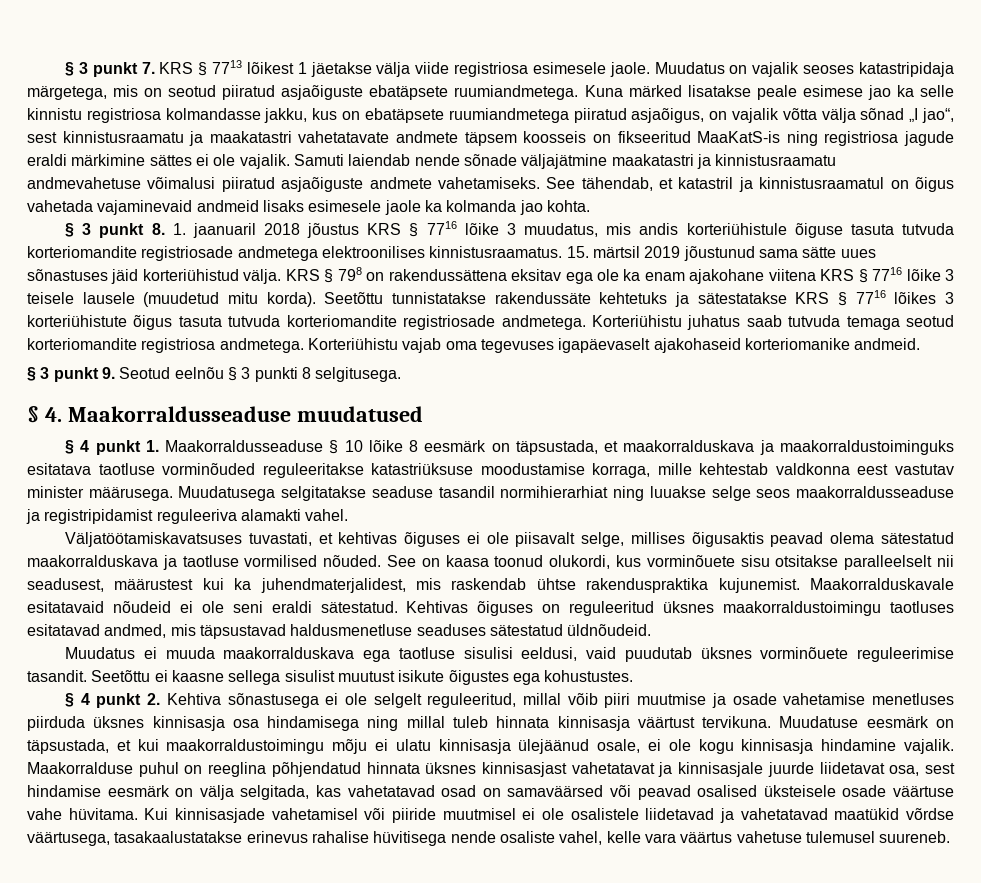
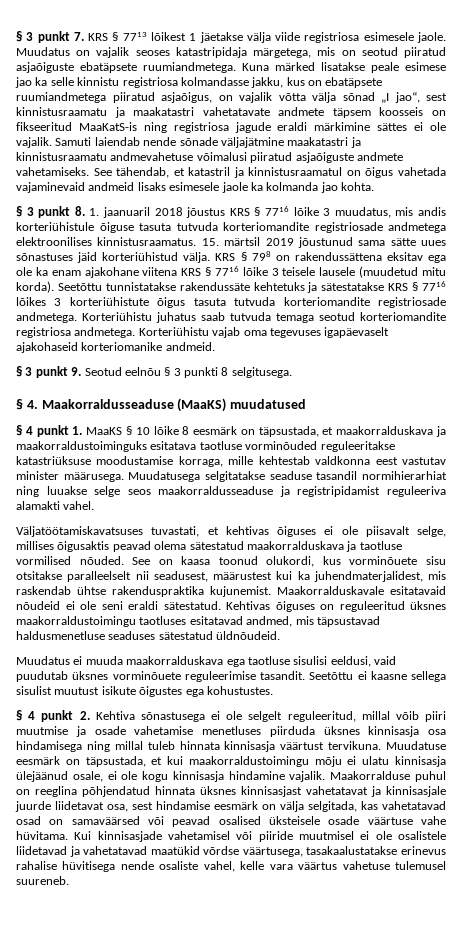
- § 4. Maakorraldusseaduse muudatused
+ § 4. Maakorraldusseaduse (MaaKS) muudatused
- § 4 punkt 1. Maakorraldusseaduse § 10 lõike 8 eesmärk on täpsustada, et maakorralduskava ja maakorraldustoiminguks esitatava taotluse vorminõuded reguleeritakse katastriüksuse moodustamise korraga, mille kehtestab valdkonna eest vastutav minister määrusega.
+ § 4 punkt 1. MaaKS § 10 lõike 8 eesmärk on täpsustada, et maakorralduskava ja maakorraldustoiminguks esitatava taotluse vorminõuded reguleeritakse katastriüksuse moodustamise korraga, mille kehtestab valdkonna eest vastutav minister määrusega.

